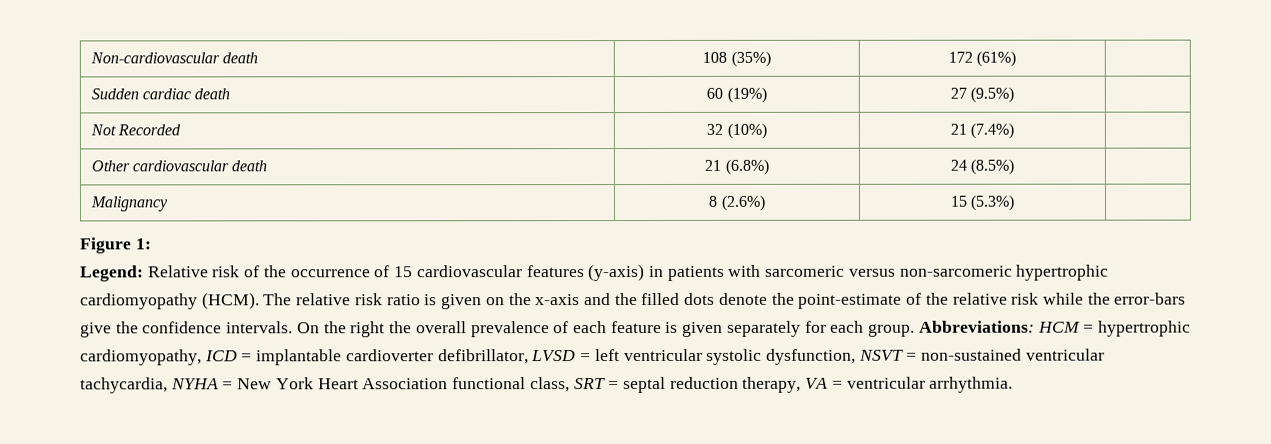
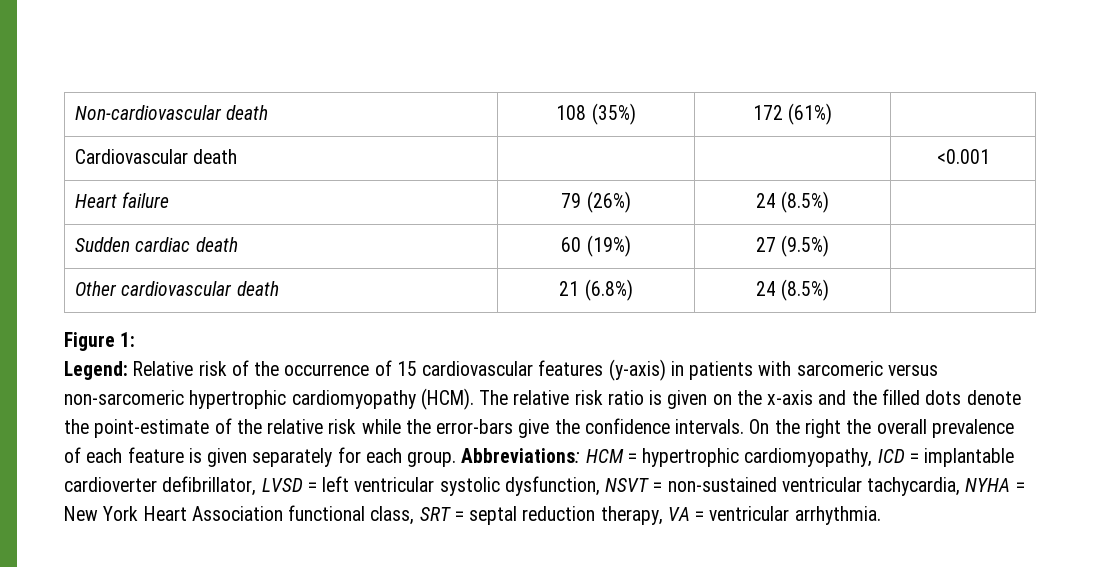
+ Cardiovascular death | | | <0.001
+ Heart failure | 79 (26%) | 24 (8.5%) |
- Not Recorded | 32 (10%) | 21 (7.4%) |
- Malignancy | 8 (2.6%) | 15 (5.3%) |

